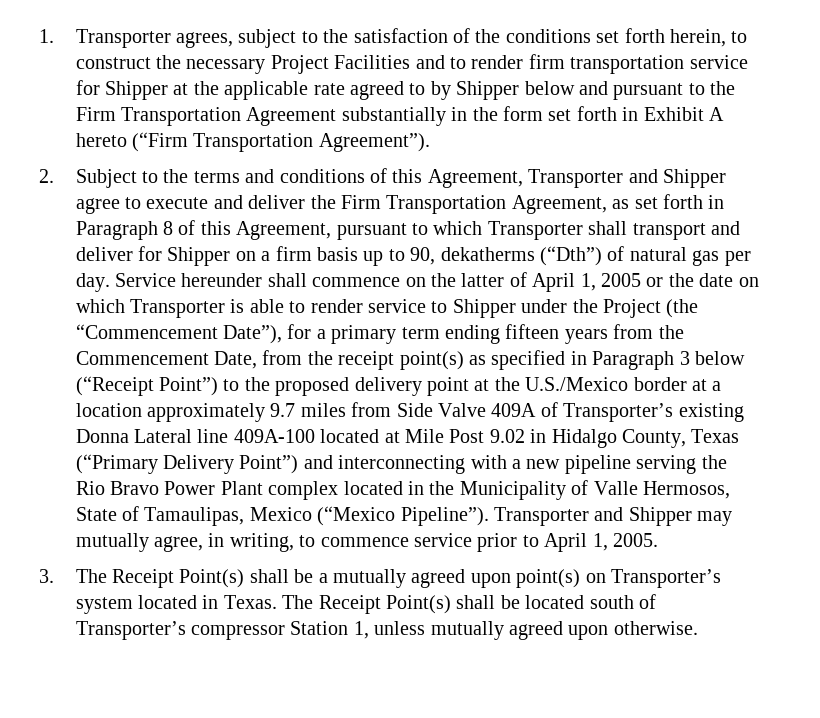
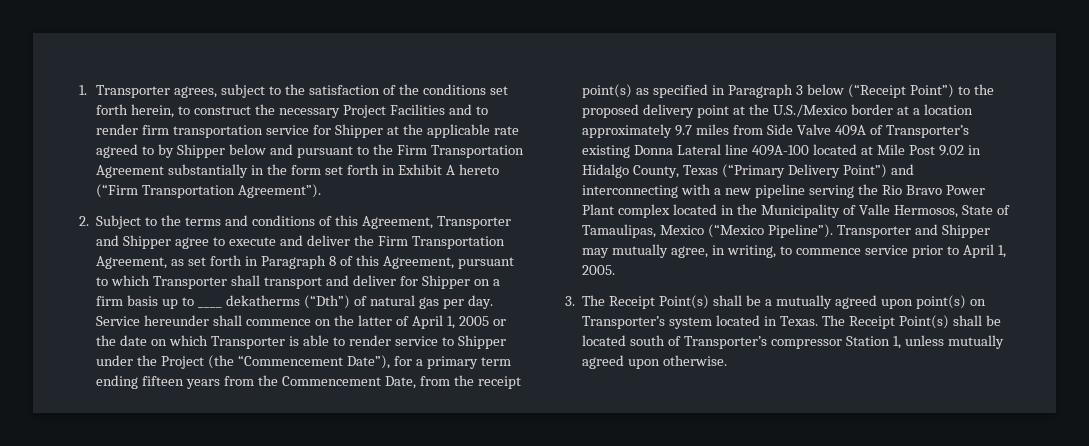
- 2. Subject to the terms and conditions of this Agreement, Transporter and Shipper agree to execute and deliver the Firm Transportation Agreement, as set forth in Paragraph 8 of this Agreement, pursuant to which Transporter shall transport and deliver for Shipper on a firm basis up to 90, dekatherms (“Dth”) of natural gas per day.
+ 2. Subject to the terms and conditions of this Agreement, Transporter and Shipper agree to execute and deliver the Firm Transportation Agreement, as set forth in Paragraph 8 of this Agreement, pursuant to which Transporter shall transport and deliver for Shipper on a firm basis up to ____ dekatherms (“Dth”) of natural gas per day.

